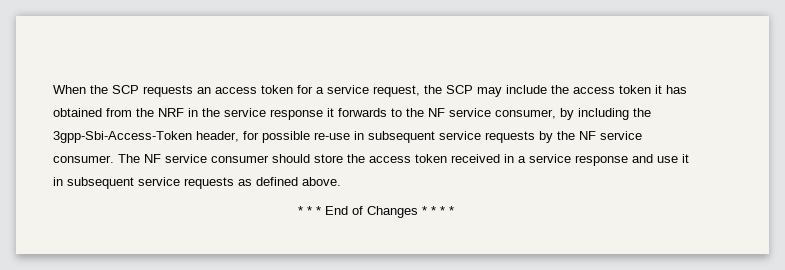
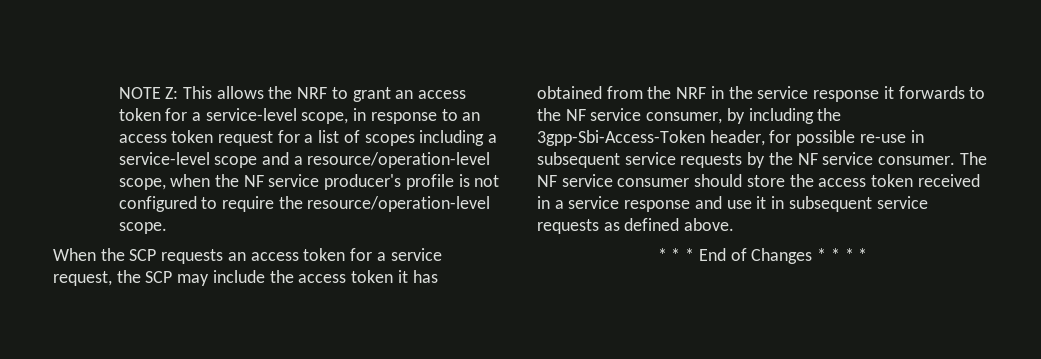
+ NOTE Z: This allows the NRF to grant an access token for a service-level scope, in response to an access token request for a list of scopes including a service-level scope and a resource/operation-level scope, when the NF service producer's profile is not configured to require the resource/operation-level scope.

